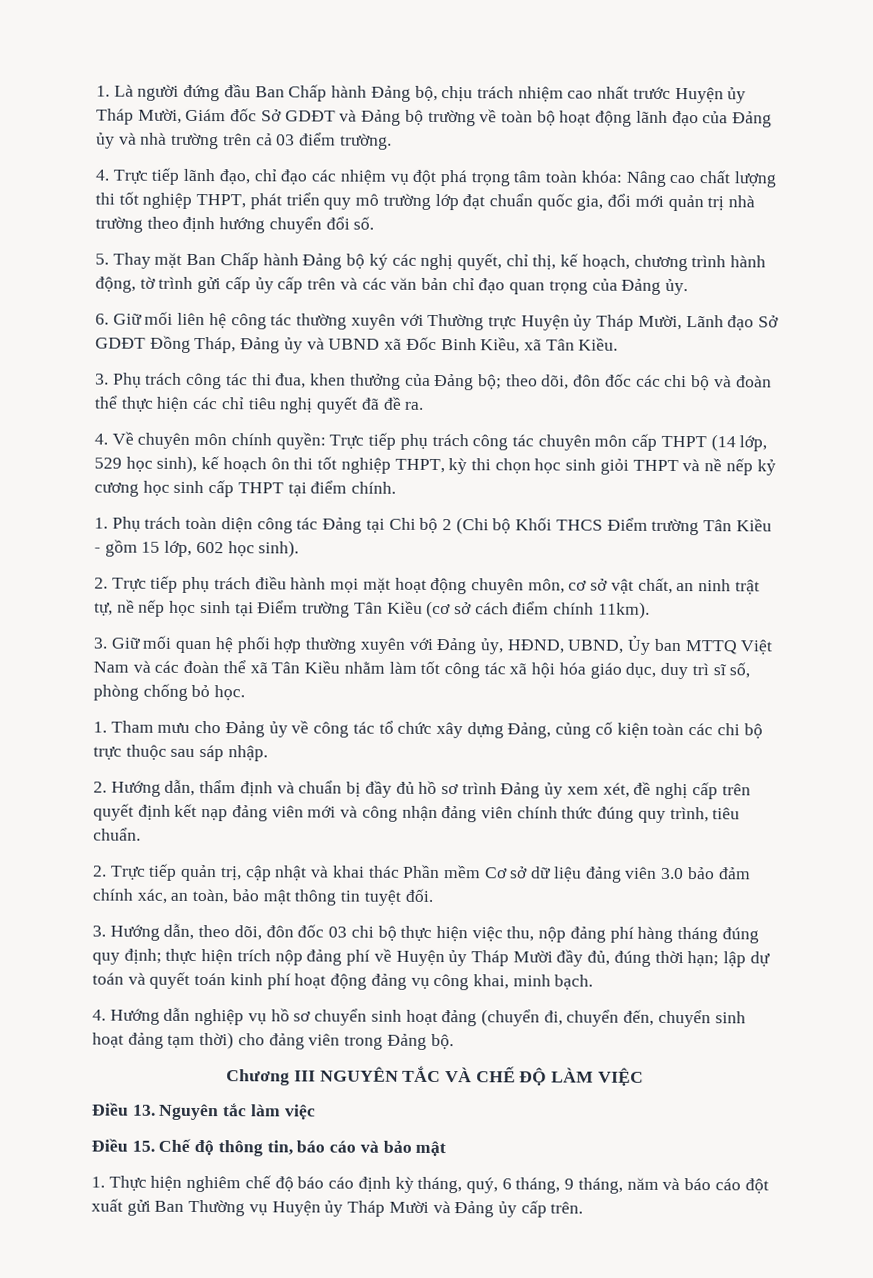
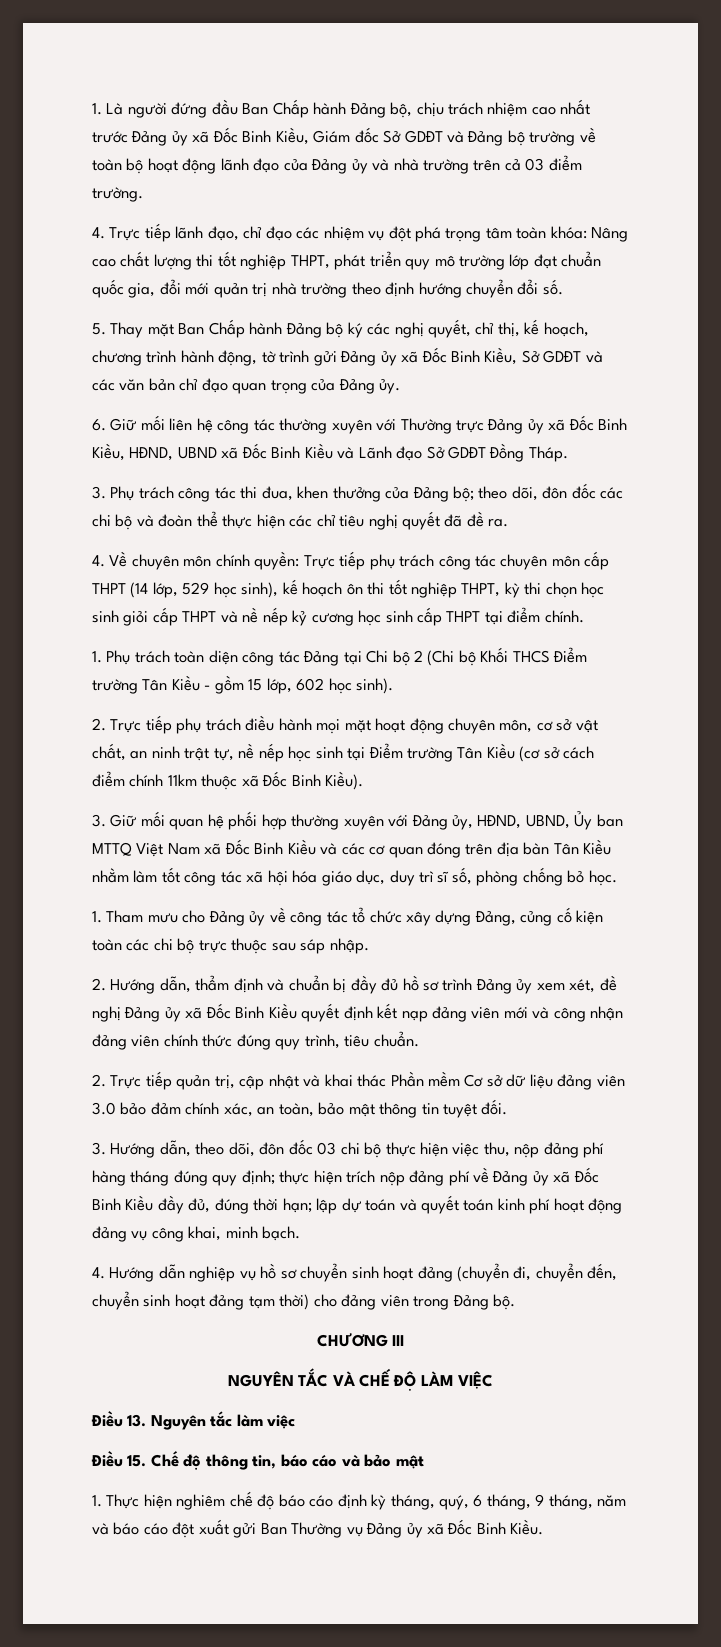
- 1. Là người đứng đầu Ban Chấp hành Đảng bộ, chịu trách nhiệm cao nhất trước Huyện ủy Tháp Mười, Giám đốc Sở GDĐT và Đảng bộ trường về toàn bộ hoạt động lãnh đạo của Đảng ủy và nhà trường trên cả 03 điểm trường.
+ 1. Là người đứng đầu Ban Chấp hành Đảng bộ, chịu trách nhiệm cao nhất trước Đảng ủy xã Đốc Binh Kiều, Giám đốc Sở GDĐT và Đảng bộ trường về toàn bộ hoạt động lãnh đạo của Đảng ủy và nhà trường trên cả 03 điểm trường.
- 5. Thay mặt Ban Chấp hành Đảng bộ ký các nghị quyết, chỉ thị, kế hoạch, chương trình hành động, tờ trình gửi cấp ủy cấp trên và các văn bản chỉ đạo quan trọng của Đảng ủy.
+ 5. Thay mặt Ban Chấp hành Đảng bộ ký các nghị quyết, chỉ thị, kế hoạch, chương trình hành động, tờ trình gửi Đảng ủy xã Đốc Binh Kiều, Sở GDĐT và các văn bản chỉ đạo quan trọng của Đảng ủy.
- 6. Giữ mối liên hệ công tác thường xuyên với Thường trực Huyện ủy Tháp Mười, Lãnh đạo Sở GDĐT Đồng Tháp, Đảng ủy và UBND xã Đốc Binh Kiều, xã Tân Kiều.
+ 6. Giữ mối liên hệ công tác thường xuyên với Thường trực Đảng ủy xã Đốc Binh Kiều, HĐND, UBND xã Đốc Binh Kiều và Lãnh đạo Sở GDĐT Đồng Tháp.
- 4. Về chuyên môn chính quyền: Trực tiếp phụ trách công tác chuyên môn cấp THPT (14 lớp, 529 học sinh), kế hoạch ôn thi tốt nghiệp THPT, kỳ thi chọn học sinh giỏi THPT và nề nếp kỷ cương học sinh cấp THPT tại điểm chính.
+ 4. Về chuyên môn chính quyền: Trực tiếp phụ trách công tác chuyên môn cấp THPT (14 lớp, 529 học sinh), kế hoạch ôn thi tốt nghiệp THPT, kỳ thi chọn học sinh giỏi cấp THPT và nề nếp kỷ cương học sinh cấp THPT tại điểm chính.
- 2. Trực tiếp phụ trách điều hành mọi mặt hoạt động chuyên môn, cơ sở vật chất, an ninh trật tự, nề nếp học sinh tại Điểm trường Tân Kiều (cơ sở cách điểm chính 11km).
+ 2. Trực tiếp phụ trách điều hành mọi mặt hoạt động chuyên môn, cơ sở vật chất, an ninh trật tự, nề nếp học sinh tại Điểm trường Tân Kiều (cơ sở cách điểm chính 11km thuộc xã Đốc Binh Kiều).
- 3. Giữ mối quan hệ phối hợp thường xuyên với Đảng ủy, HĐND, UBND, Ủy ban MTTQ Việt Nam và các đoàn thể xã Tân Kiều nhằm làm tốt công tác xã hội hóa giáo dục, duy trì sĩ số, phòng chống bỏ học.
+ 3. Giữ mối quan hệ phối hợp thường xuyên với Đảng ủy, HĐND, UBND, Ủy ban MTTQ Việt Nam xã Đốc Binh Kiều và các cơ quan đóng trên địa bàn Tân Kiều nhằm làm tốt công tác xã hội hóa giáo dục, duy trì sĩ số, phòng chống bỏ học.
- 2. Hướng dẫn, thẩm định và chuẩn bị đầy đủ hồ sơ trình Đảng ủy xem xét, đề nghị cấp trên quyết định kết nạp đảng viên mới và công nhận đảng viên chính thức đúng quy trình, tiêu chuẩn.
+ 2. Hướng dẫn, thẩm định và chuẩn bị đầy đủ hồ sơ trình Đảng ủy xem xét, đề nghị Đảng ủy xã Đốc Binh Kiều quyết định kết nạp đảng viên mới và công nhận đảng viên chính thức đúng quy trình, tiêu chuẩn.
- 3. Hướng dẫn, theo dõi, đôn đốc 03 chi bộ thực hiện việc thu, nộp đảng phí hàng tháng đúng quy định; thực hiện trích nộp đảng phí về Huyện ủy Tháp Mười đầy đủ, đúng thời hạn; lập dự toán và quyết toán kinh phí hoạt động đảng vụ công khai, minh bạch.
+ 3. Hướng dẫn, theo dõi, đôn đốc 03 chi bộ thực hiện việc thu, nộp đảng phí hàng tháng đúng quy định; thực hiện trích nộp đảng phí về Đảng ủy xã Đốc Binh Kiều đầy đủ, đúng thời hạn; lập dự toán và quyết toán kinh phí hoạt động đảng vụ công khai, minh bạch.
- Chương III NGUYÊN TẮC VÀ CHẾ ĐỘ LÀM VIỆC
+ CHƯƠNG III
+ NGUYÊN TẮC VÀ CHẾ ĐỘ LÀM VIỆC
- 1. Thực hiện nghiêm chế độ báo cáo định kỳ tháng, quý, 6 tháng, 9 tháng, năm và báo cáo đột xuất gửi Ban Thường vụ Huyện ủy Tháp Mười và Đảng ủy cấp trên.
+ 1. Thực hiện nghiêm chế độ báo cáo định kỳ tháng, quý, 6 tháng, 9 tháng, năm và báo cáo đột xuất gửi Ban Thường vụ Đảng ủy xã Đốc Binh Kiều.

